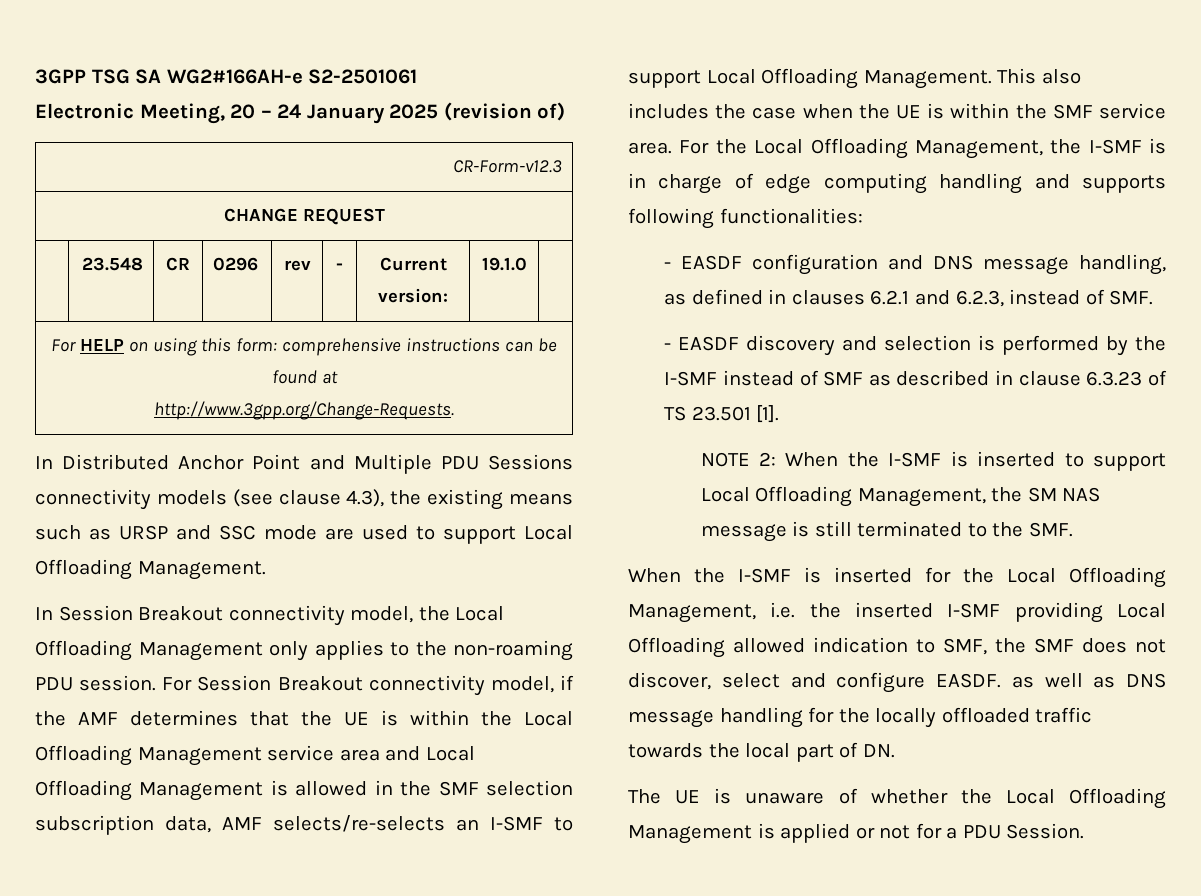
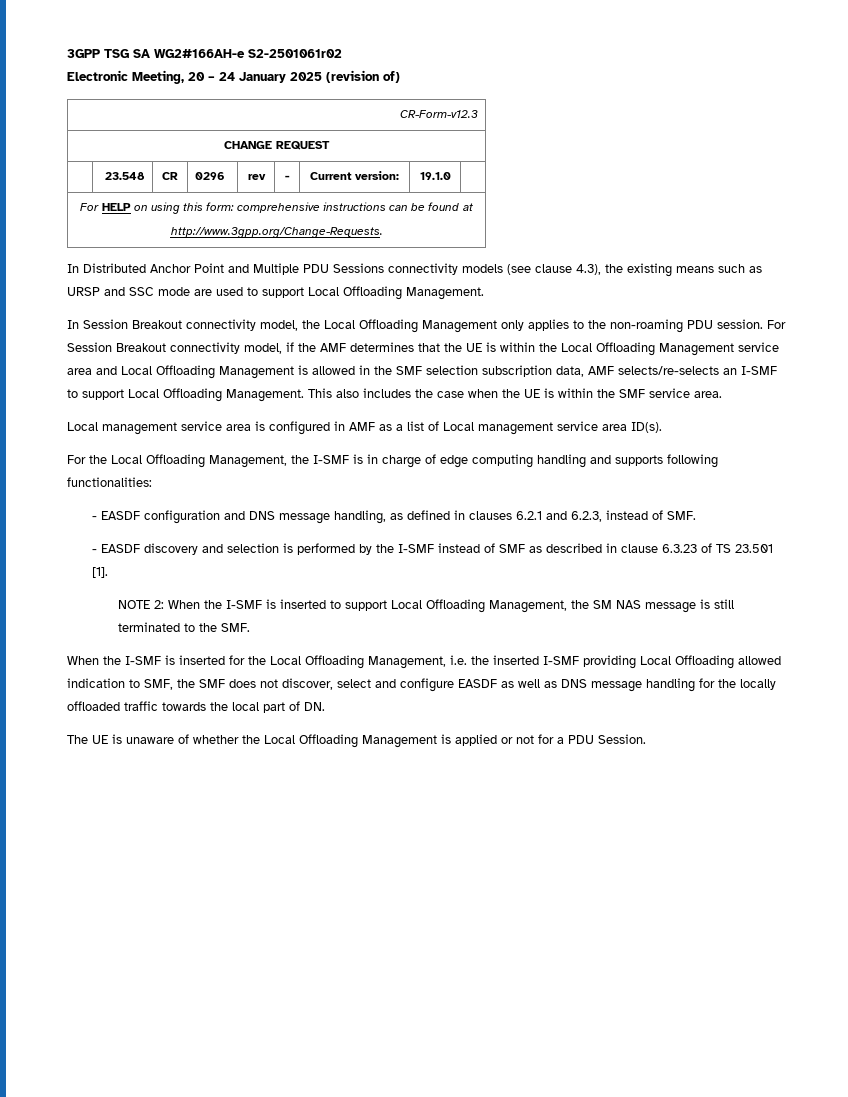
- 3GPP TSG SA WG2#166AH-e S2-2501061
+ 3GPP TSG SA WG2#166AH-e S2-2501061r02
- This also includes the case when the UE is within the SMF service area. For the Local Offloading Management, the I-SMF is in charge of edge computing handling and supports following functionalities:
+ This also includes the case when the UE is within the SMF service area.
+ Local management service area is configured in AMF as a list of Local management service area ID(s).
+ For the Local Offloading Management, the I-SMF is in charge of edge computing handling and supports following functionalities:
- When the I-SMF is inserted for the Local Offloading Management, i.e. the inserted I-SMF providing Local Offloading allowed indication to SMF, the SMF does not discover, select and configure EASDF. as well as DNS message handling for the locally offloaded traffic towards the local part of DN.
+ When the I-SMF is inserted for the Local Offloading Management, i.e. the inserted I-SMF providing Local Offloading allowed indication to SMF, the SMF does not discover, select and configure EASDF as well as DNS message handling for the locally offloaded traffic towards the local part of DN.

